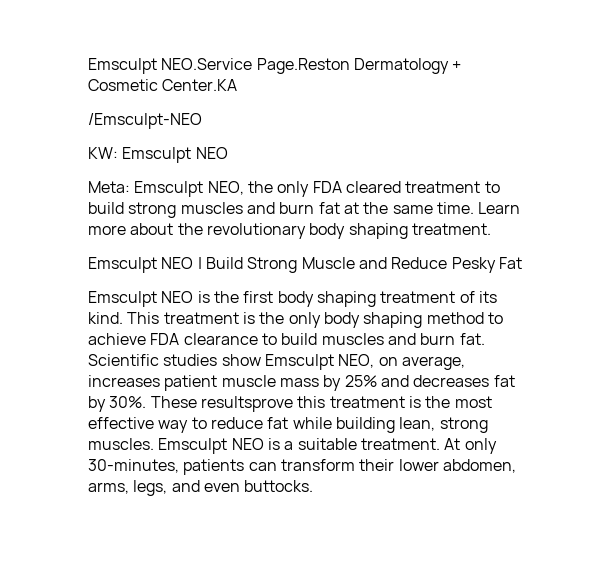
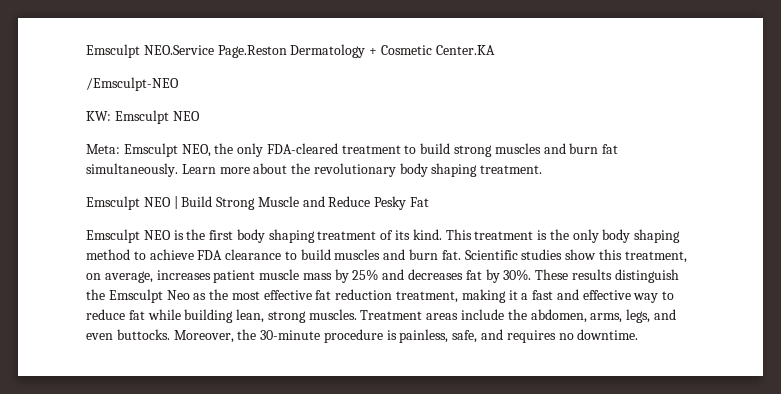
- Meta: Emsculpt NEO, the only FDA cleared treatment to build strong muscles and burn fat at the same time.
+ Meta: Emsculpt NEO, the only FDA-cleared treatment to build strong muscles and burn fat simultaneously.
- Scientific studies show Emsculpt NEO, on average, increases patient muscle mass by 25% and decreases fat by 30%.
+ Scientific studies show this treatment, on average, increases patient muscle mass by 25% and decreases fat by 30%.
- These resultsprove this treatment is the most effective way to reduce fat while building lean, strong muscles.
+ These results distinguish the Emsculpt Neo as the most effective fat reduction treatment, making it a fast and effective way to reduce fat while building lean, strong muscles.
- Emsculpt NEO is a suitable treatment. At only 30-minutes, patients can transform their lower abdomen, arms, legs, and even buttocks.
+ Treatment areas include the abdomen, arms, legs, and even buttocks.
+ Moreover, the 30-minute procedure is painless, safe, and requires no downtime.

